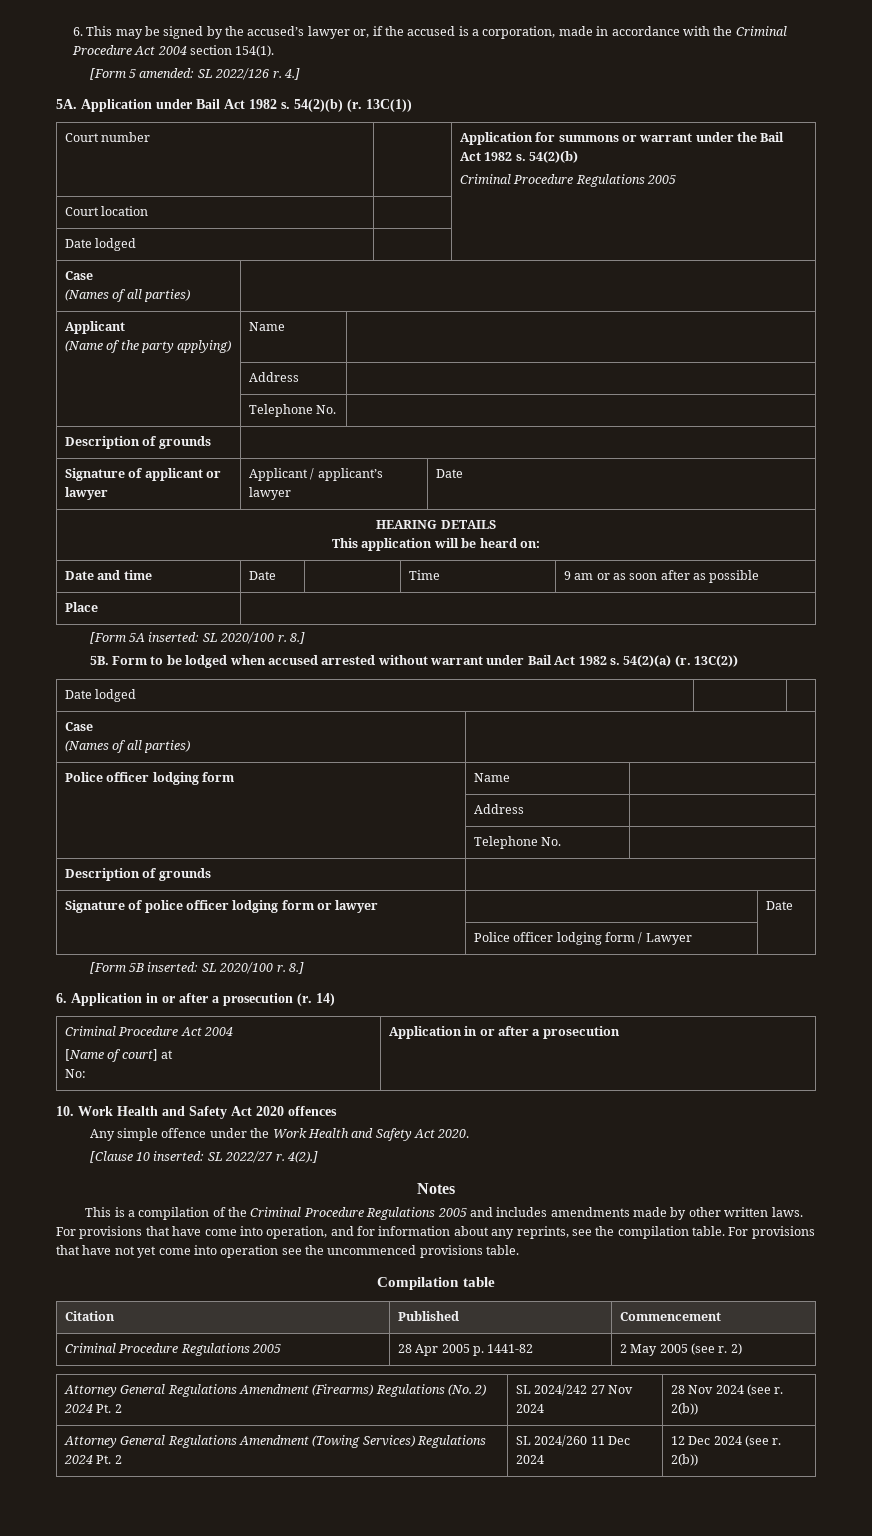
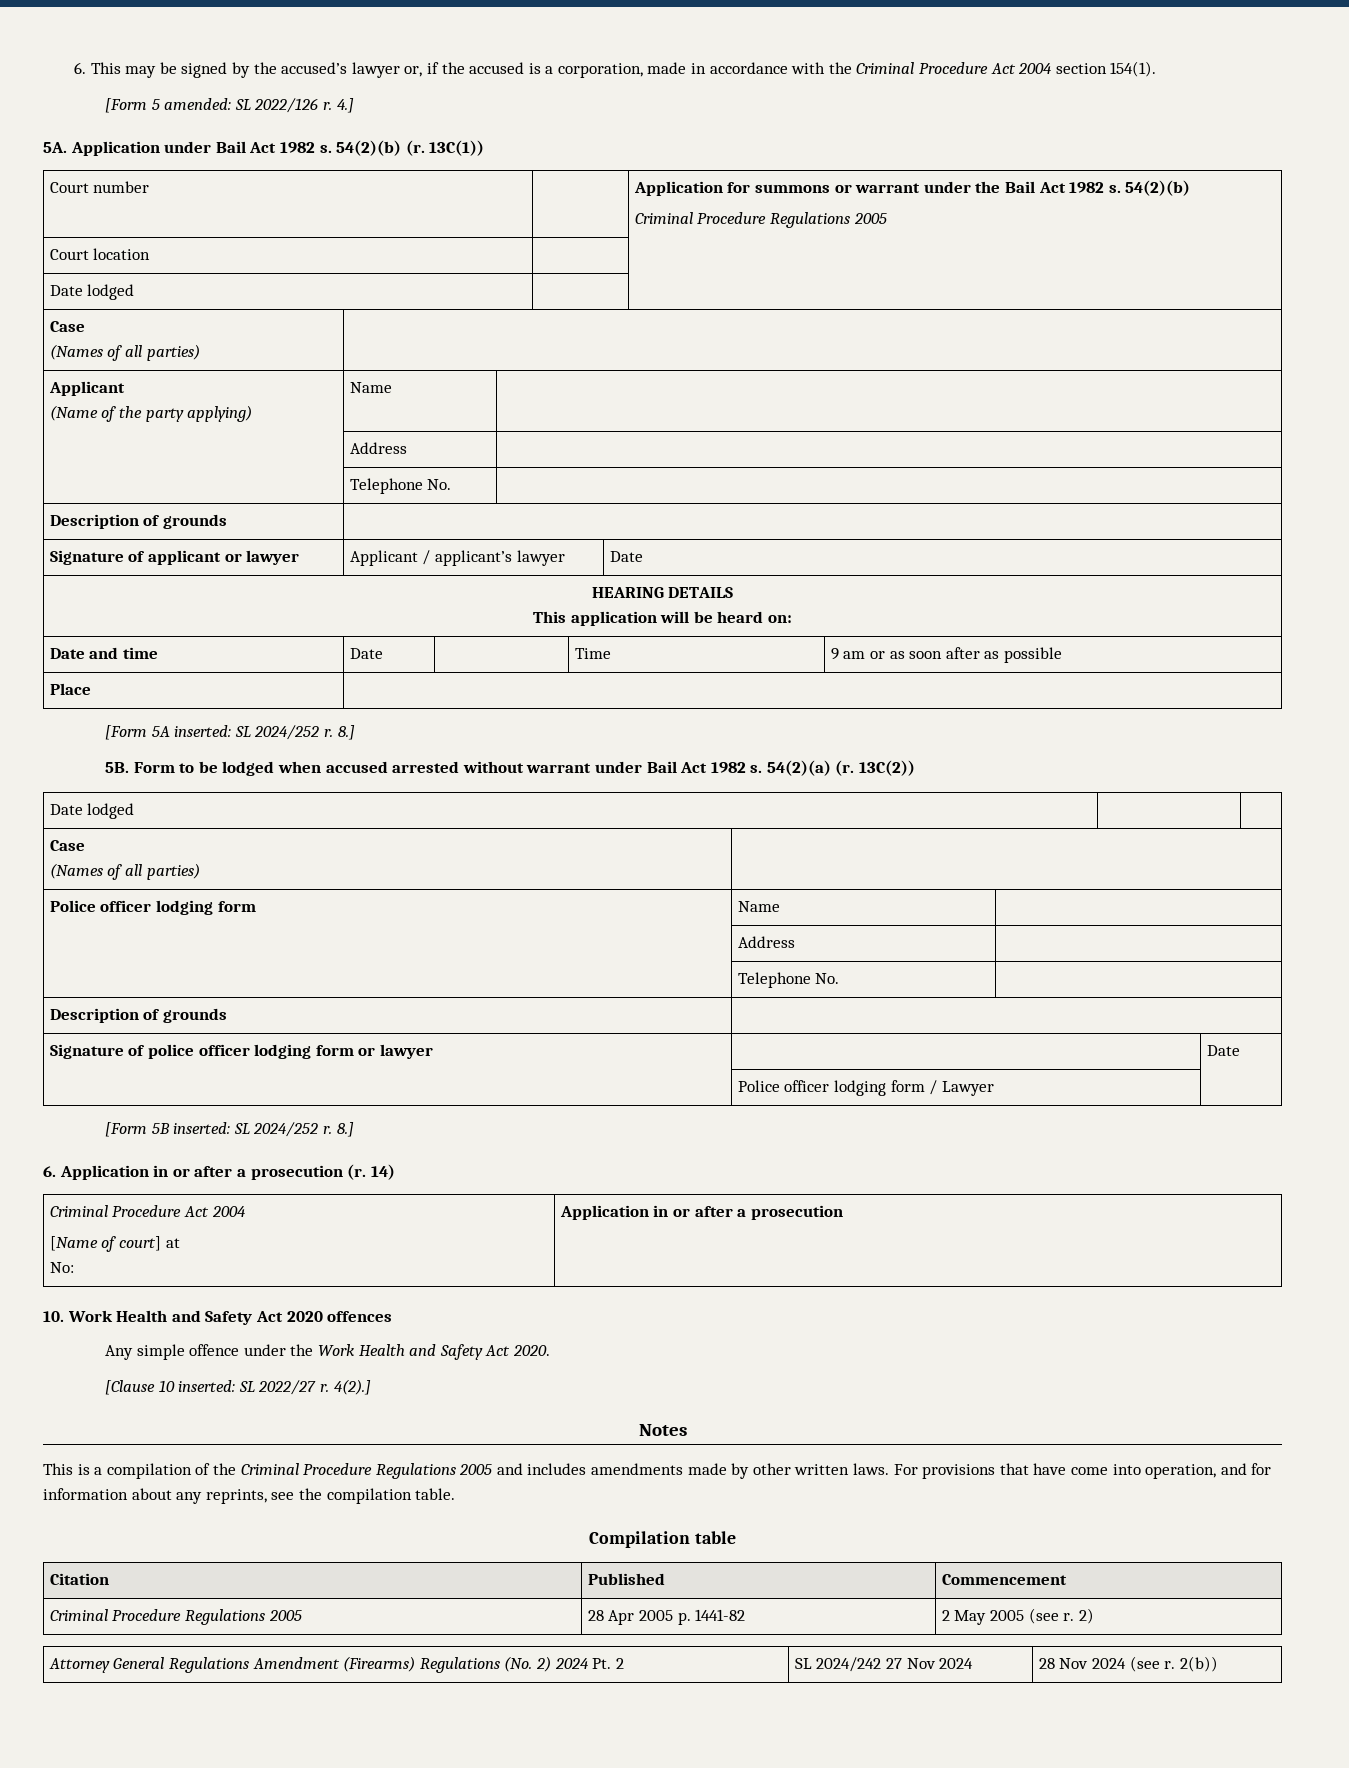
- [Form 5A inserted: SL 2020/100 r.
+ [Form 5A inserted: SL 2024/252 r.
- [Form 5B inserted: SL 2020/100 r.
+ [Form 5B inserted: SL 2024/252 r.
- For provisions that have not yet come into operation see the uncommenced provisions table.
- Attorney General Regulations Amendment (Towing Services) Regulations 2024 Pt. 2 | SL 2024/260 11 Dec 2024 | 12 Dec 2024 (see r. 2(b))

